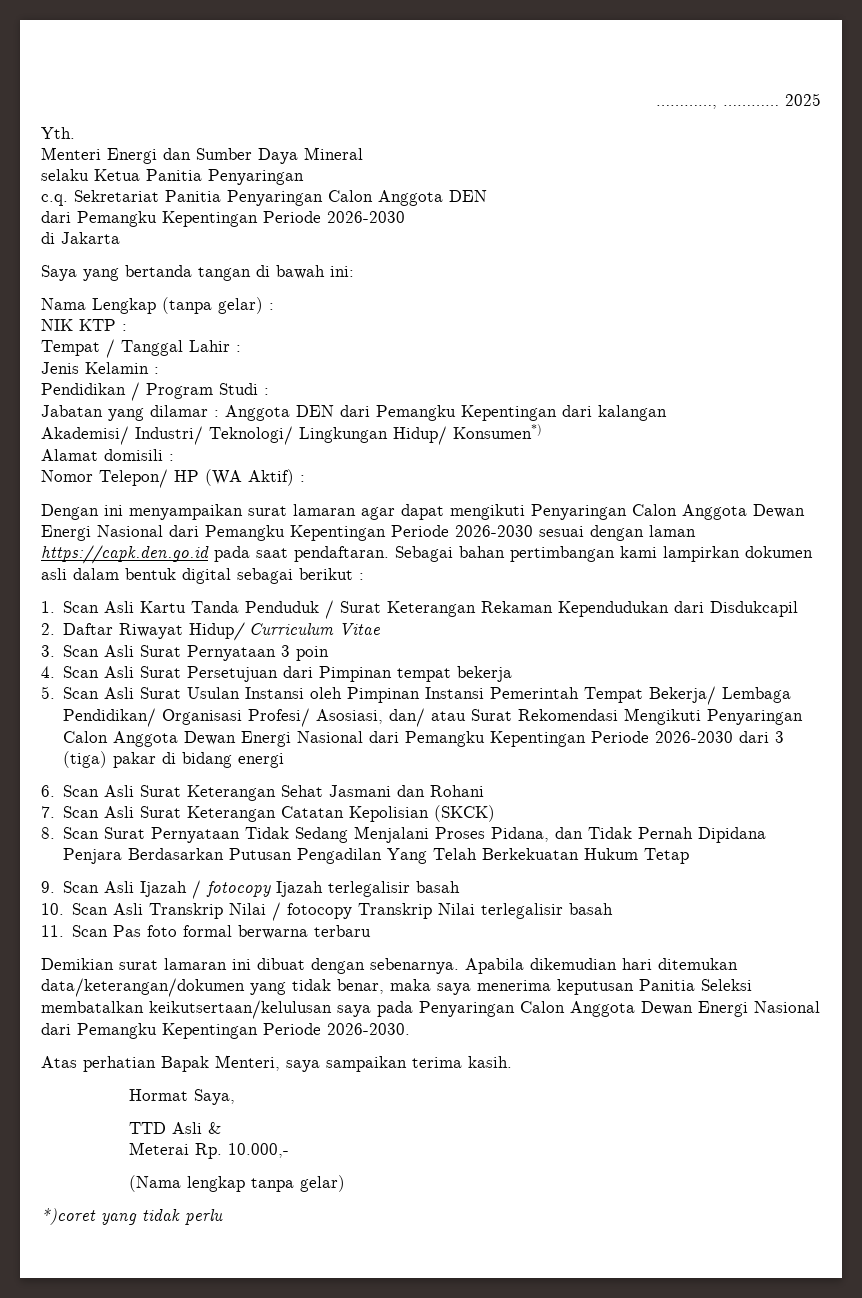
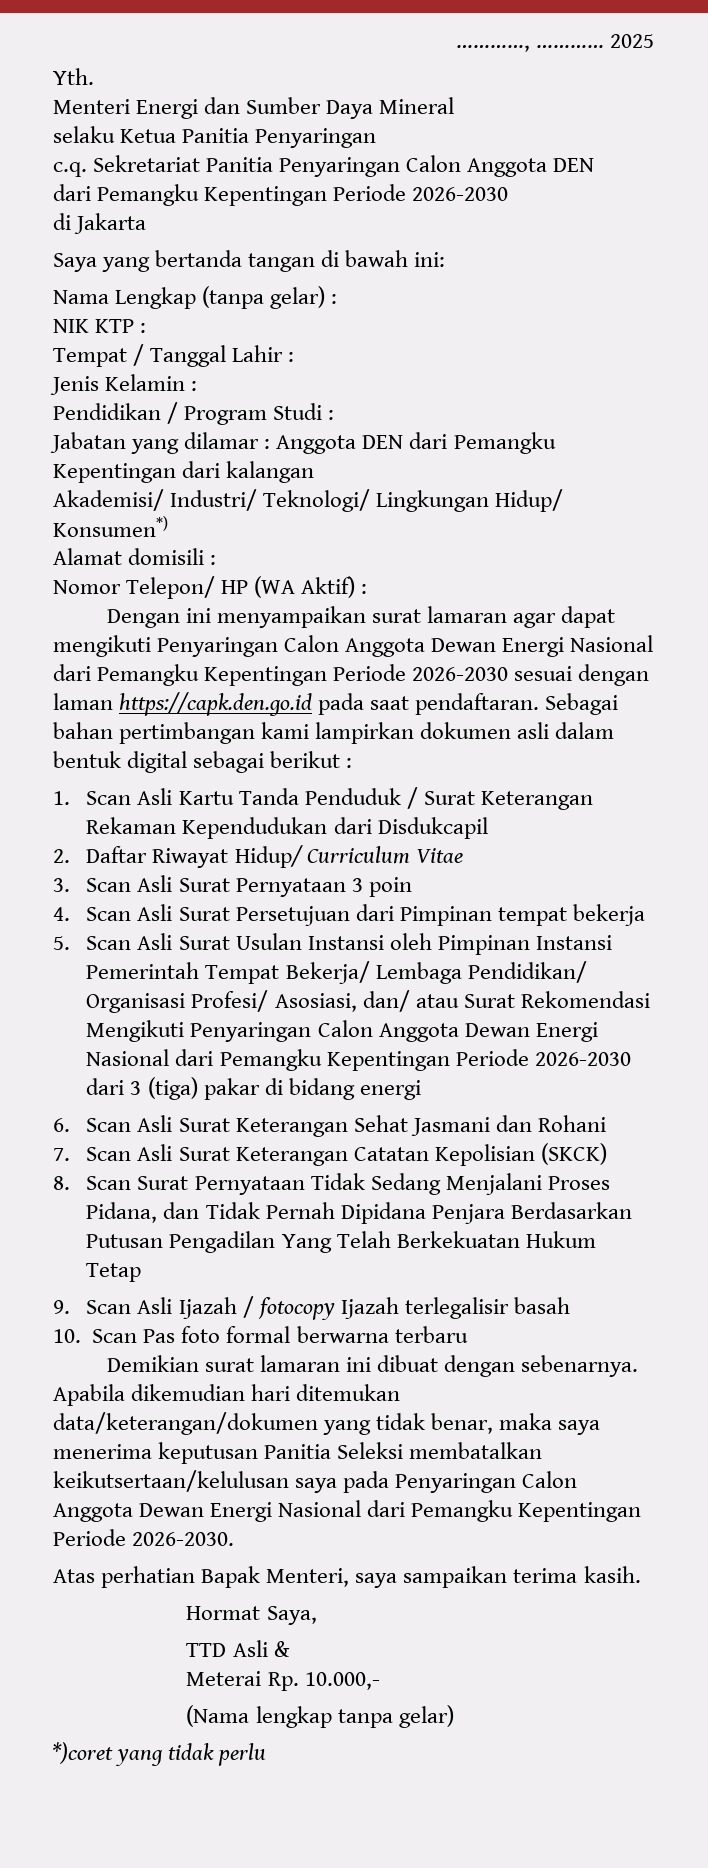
- 10. Scan Asli Transkrip Nilai / fotocopy Transkrip Nilai terlegalisir basah
- 11. Scan Pas foto formal berwarna terbaru
+ 10. Scan Pas foto formal berwarna terbaru

